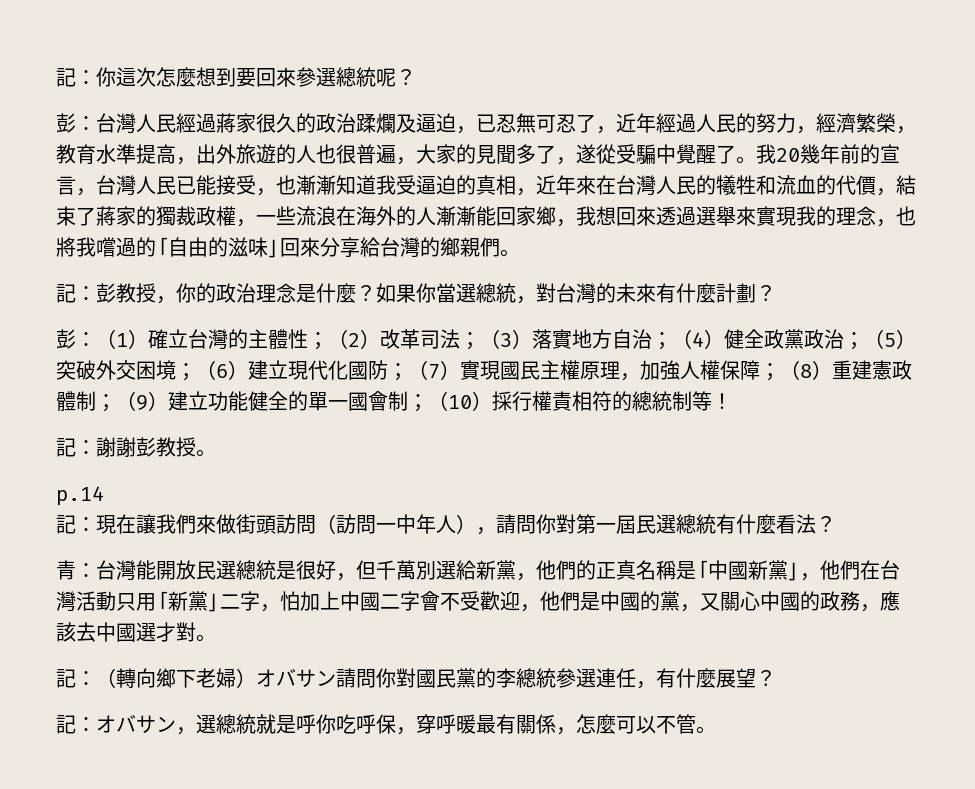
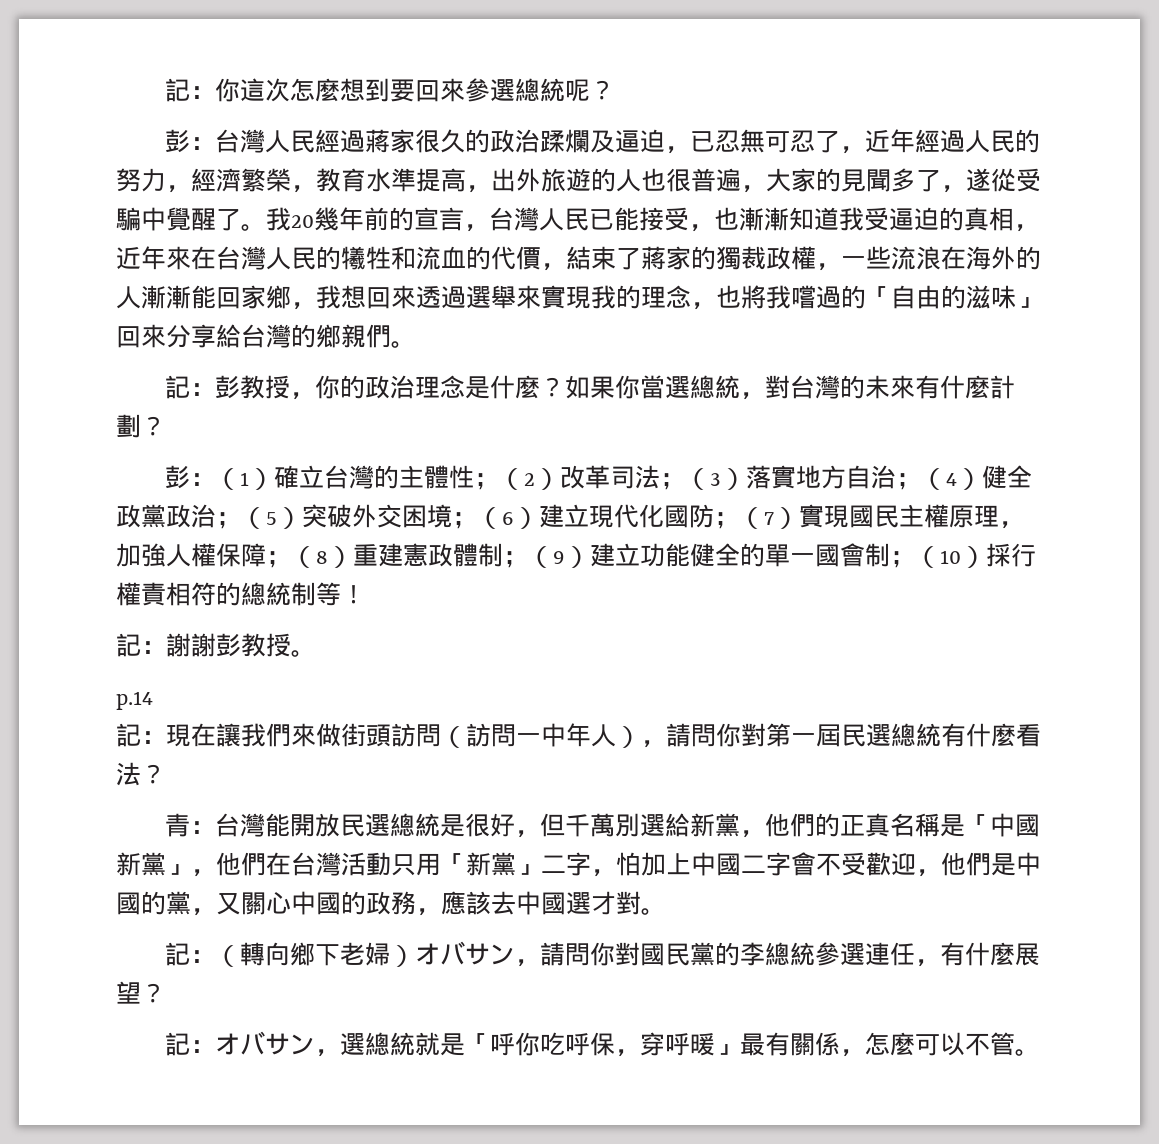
- 記：（轉向鄉下老婦）オバサン請問你對國民黨的李總統參選連任，有什麼展望？
+ 記：（轉向鄉下老婦）オバサン，請問你對國民黨的李總統參選連任，有什麼展望？
- 記：オバサン，選總統就是呼你吃呼保，穿呼暖最有關係，怎麼可以不管。
+ 記：オバサン，選總統就是「呼你吃呼保，穿呼暖」最有關係，怎麼可以不管。

